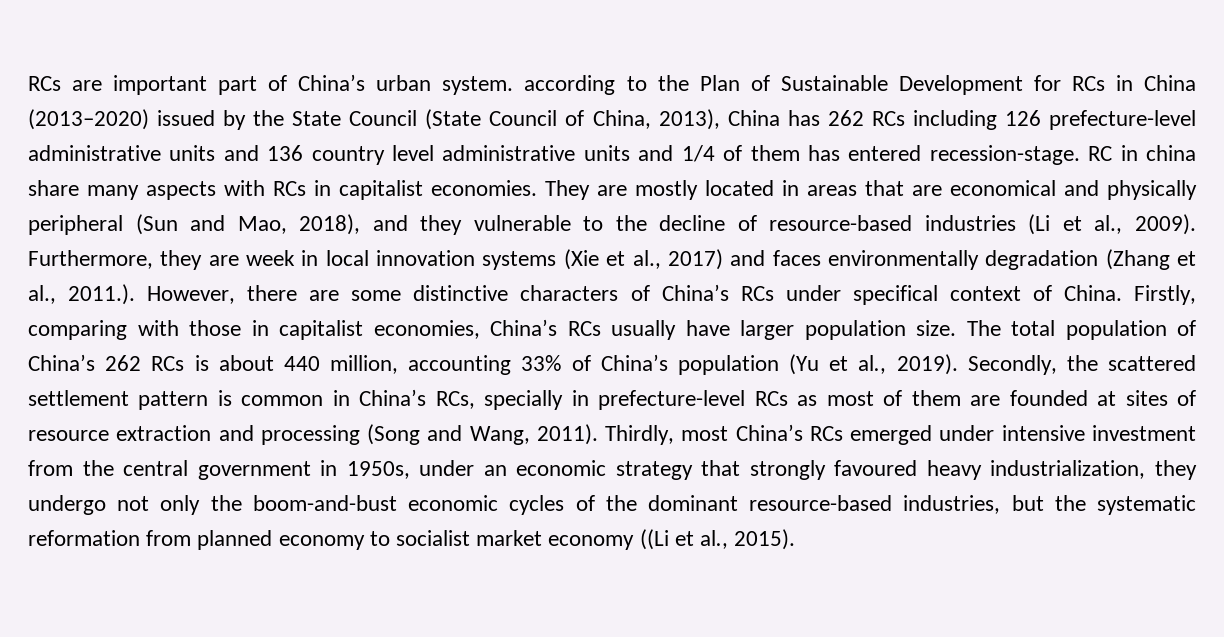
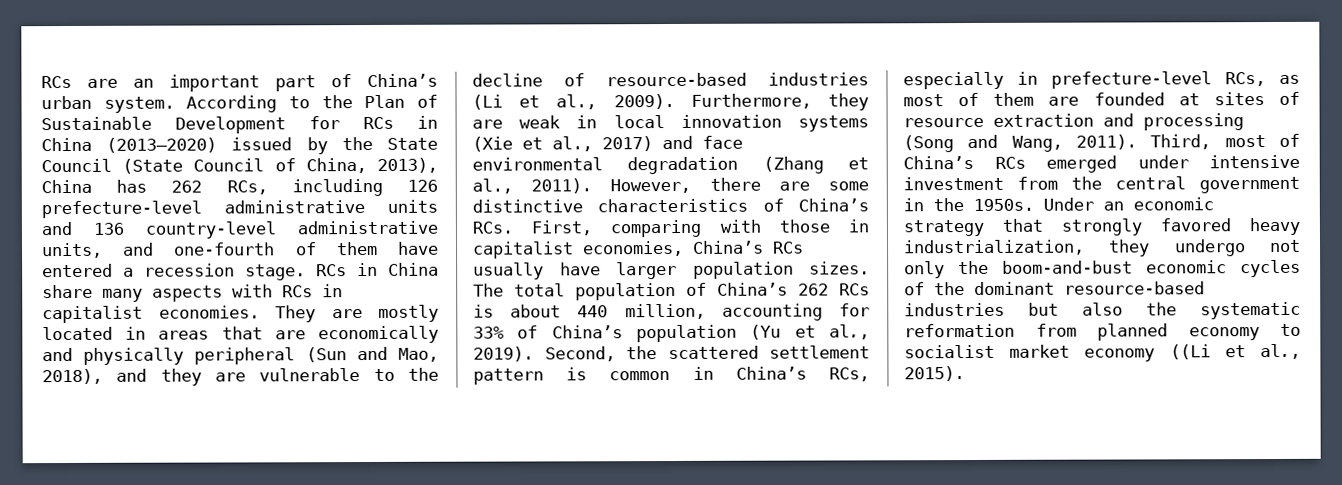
- RCs are important part of China’s urban system. according to the Plan of Sustainable Development for RCs in China (2013–2020) issued by the State Council (State Council of China, 2013), China has 262 RCs including 126 prefecture-level administrative units and 136 country level administrative units and 1/4 of them has entered recession-stage. RC in china share many aspects with RCs in capitalist economies.
+ RCs are an important part of China’s urban system. According to the Plan of Sustainable Development for RCs in China (2013–2020) issued by the State Council (State Council of China, 2013), China has 262 RCs, including 126 prefecture-level administrative units and 136 country-level administrative units, and one-fourth of them have entered a recession stage. RCs in China share many aspects with RCs in capitalist economies.
- They are mostly located in areas that are economical and physically peripheral (Sun and Mao, 2018), and they vulnerable to the decline of resource-based industries (Li et al., 2009).
+ They are mostly located in areas that are economically and physically peripheral (Sun and Mao, 2018), and they are vulnerable to the decline of resource-based industries (Li et al., 2009).
- Furthermore, they are week in local innovation systems (Xie et al., 2017) and faces environmentally degradation (Zhang et al., 2011.). However, there are some distinctive characters of China’s RCs under specifical context of China. Firstly, comparing with those in capitalist economies, China’s RCs usually have larger population size.
+ Furthermore, they are weak in local innovation systems (Xie et al., 2017) and face environmental degradation (Zhang et al., 2011). However, there are some distinctive characteristics of China’s RCs. First, comparing with those in capitalist economies, China’s RCs usually have larger population sizes.
- The total population of China’s 262 RCs is about 440 million, accounting 33% of China’s population (Yu et al., 2019).
+ The total population of China’s 262 RCs is about 440 million, accounting for 33% of China’s population (Yu et al., 2019).
- Secondly, the scattered settlement pattern is common in China’s RCs, specially in prefecture-level RCs as most of them are founded at sites of resource extraction and processing (Song and Wang, 2011).
+ Second, the scattered settlement pattern is common in China’s RCs, especially in prefecture-level RCs, as most of them are founded at sites of resource extraction and processing (Song and Wang, 2011).
- Thirdly, most China’s RCs emerged under intensive investment from the central government in 1950s, under an economic strategy that strongly favoured heavy industrialization, they undergo not only the boom-and-bust economic cycles of the dominant resource-based industries, but the systematic reformation from planned economy to socialist market economy ((Li et al., 2015).
+ Third, most of China’s RCs emerged under intensive investment from the central government in the 1950s. Under an economic strategy that strongly favored heavy industrialization, they undergo not only the boom-and-bust economic cycles of the dominant resource-based industries but also the systematic reformation from planned economy to socialist market economy ((Li et al., 2015).

